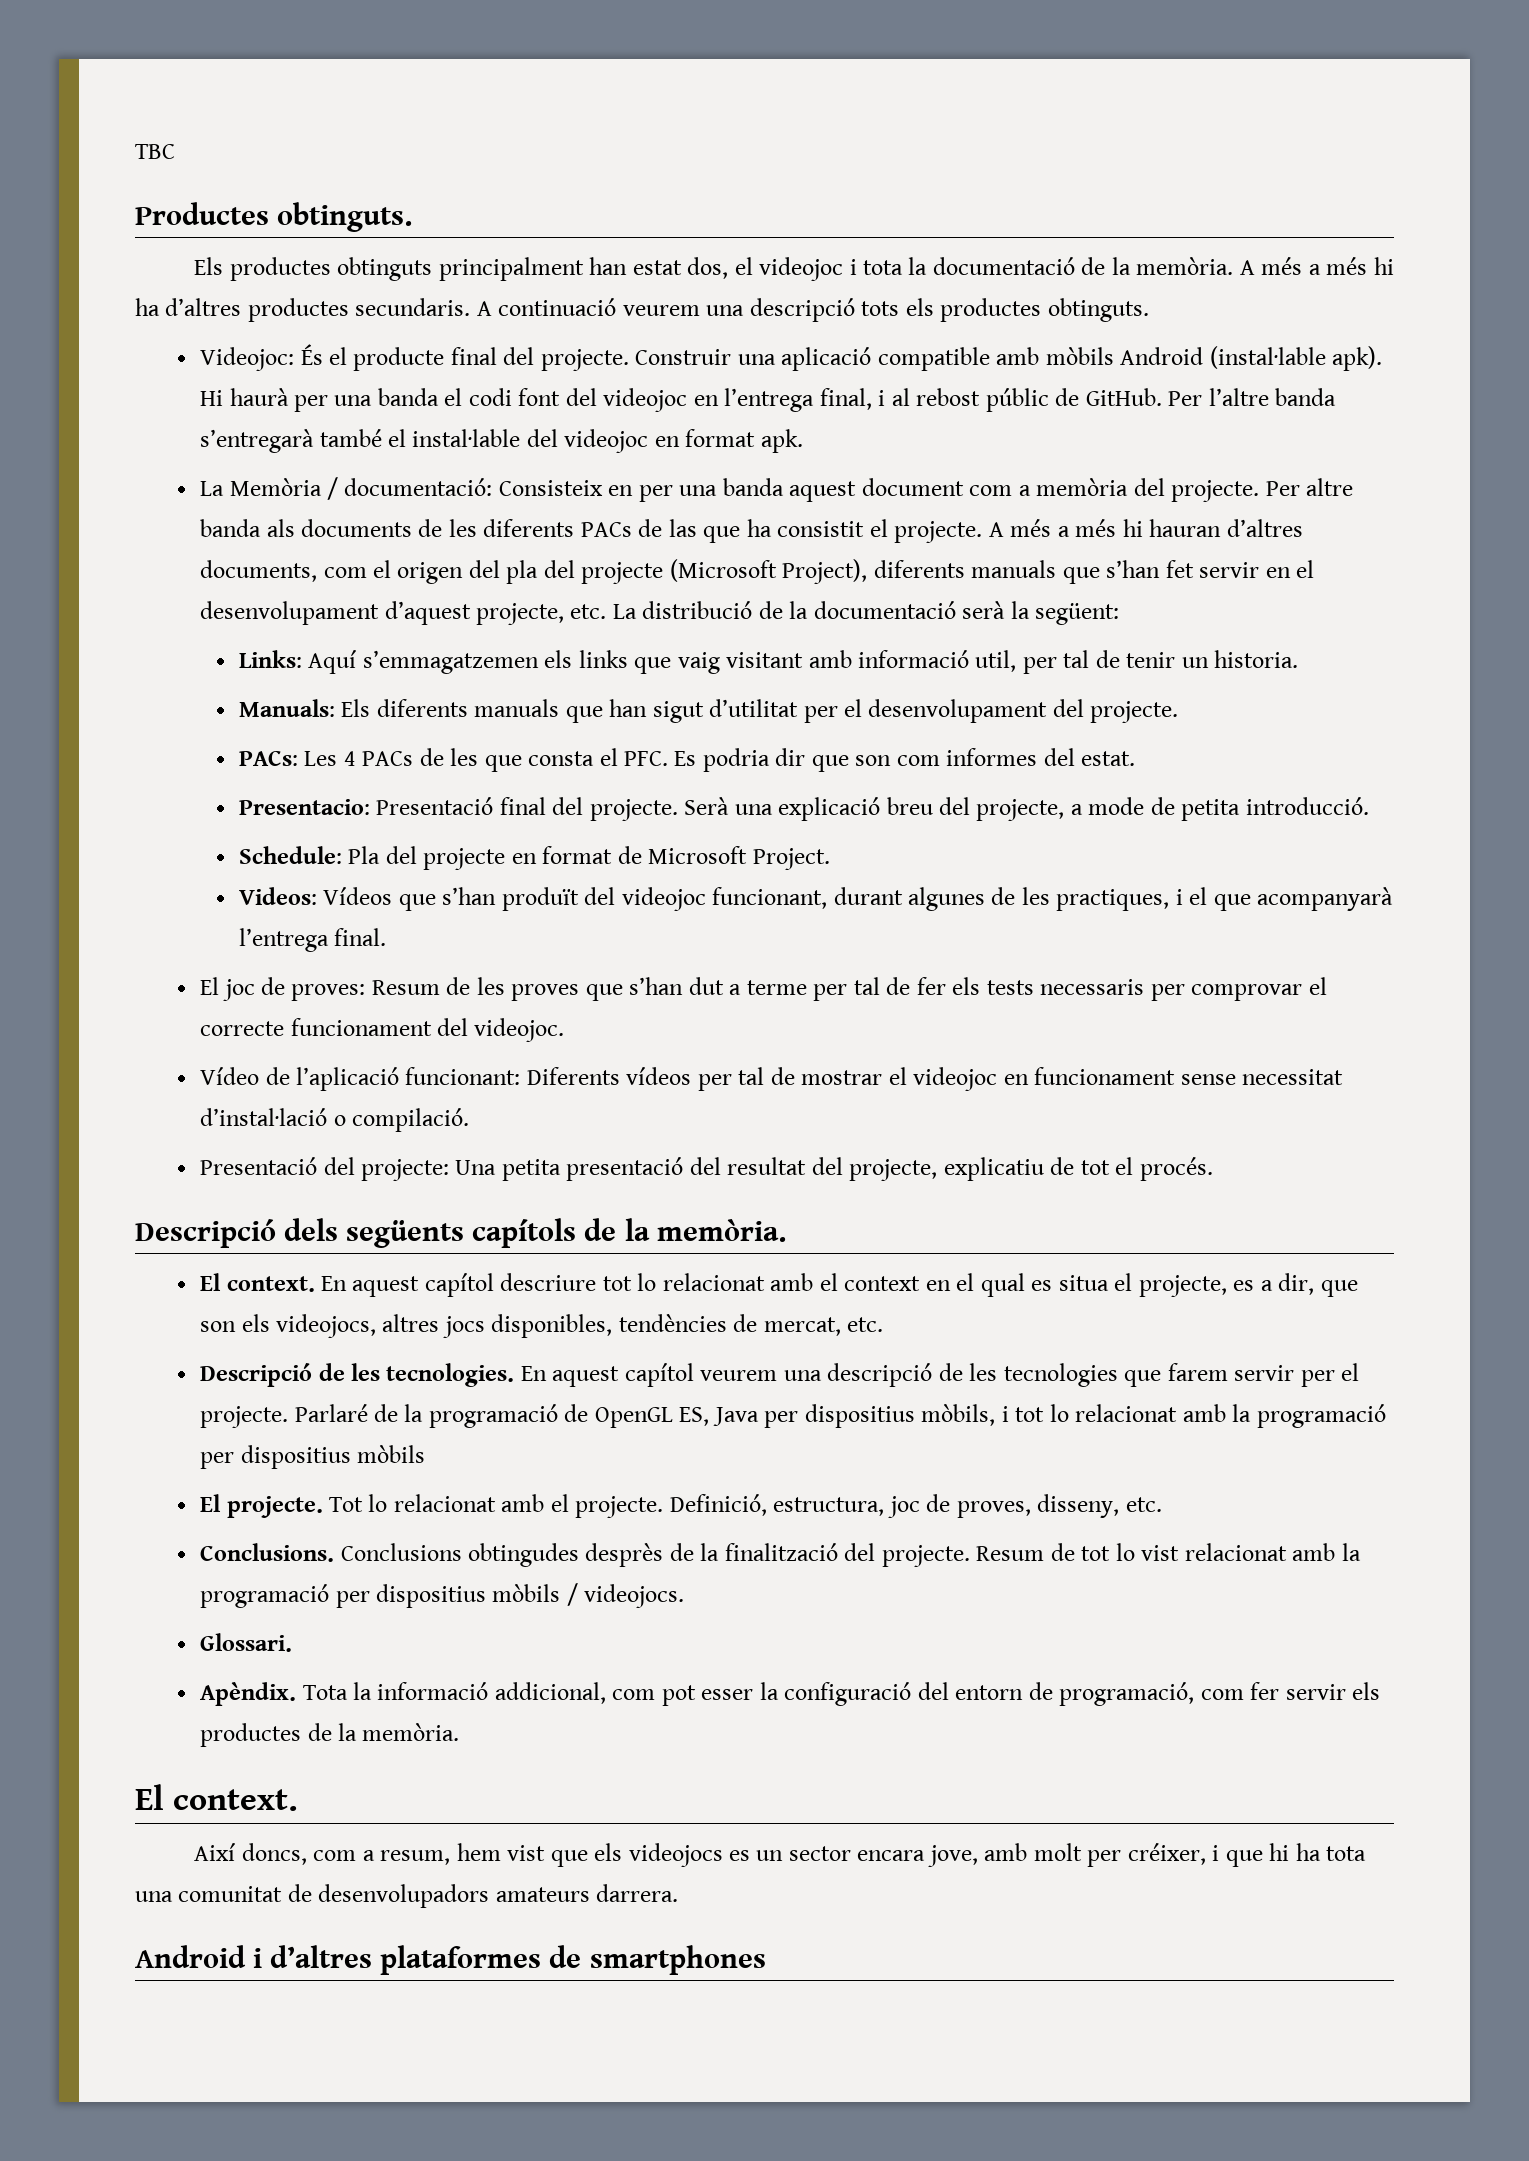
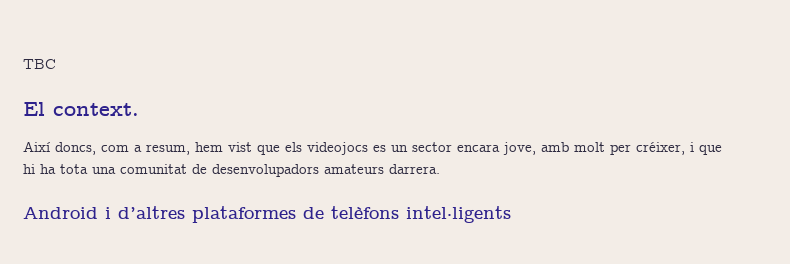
- Productes obtinguts.
- Els productes obtinguts principalment han estat dos, el videojoc i tota la documentació de la memòria. A més a més hi ha d’altres productes secundaris. A continuació veurem una descripció tots els productes obtinguts.
- Videojoc: És el producte final del projecte. Construir una aplicació compatible amb mòbils Android (instal·lable apk). Hi haurà per una banda el codi font del videojoc en l’entrega final, i al rebost públic de GitHub. Per l’altre banda s’entregarà també el instal·lable del videojoc en format apk.
- La Memòria / documentació: Consisteix en per una banda aquest document com a memòria del projecte. Per altre banda als documents de les diferents PACs de las que ha consistit el projecte. A més a més hi hauran d’altres documents, com el origen del pla del projecte (Microsoft Project), diferents manuals que s’han fet servir en el desenvolupament d’aquest projecte, etc. La distribució de la documentació serà la següent:
- Links: Aquí s’emmagatzemen els links que vaig visitant amb informació util, per tal de tenir un historia.
- Manuals: Els diferents manuals que han sigut d’utilitat per el desenvolupament del projecte.
- PACs: Les 4 PACs de les que consta el PFC. Es podria dir que son com informes del estat.
- Presentacio: Presentació final del projecte. Serà una explicació breu del projecte, a mode de petita introducció.
- Schedule: Pla del projecte en format de Microsoft Project.
- Videos: Vídeos que s’han produït del videojoc funcionant, durant algunes de les practiques, i el que acompanyarà l’entrega final.
- El joc de proves: Resum de les proves que s’han dut a terme per tal de fer els tests necessaris per comprovar el correcte funcionament del videojoc.
- Vídeo de l’aplicació funcionant: Diferents vídeos per tal de mostrar el videojoc en funcionament sense necessitat d’instal·lació o compilació.
- Presentació del projecte: Una petita presentació del resultat del projecte, explicatiu de tot el procés.
- Descripció dels següents capítols de la memòria.
- El context. En aquest capítol descriure tot lo relacionat amb el context en el qual es situa el projecte, es a dir, que son els videojocs, altres jocs disponibles, tendències de mercat, etc.
- Descripció de les tecnologies. En aquest capítol veurem una descripció de les tecnologies que farem servir per el projecte. Parlaré de la programació de OpenGL ES, Java per dispositius mòbils, i tot lo relacionat amb la programació per dispositius mòbils
- El projecte. Tot lo relacionat amb el projecte. Definició, estructura, joc de proves, disseny, etc.
- Conclusions. Conclusions obtingudes desprès de la finalització del projecte. Resum de tot lo vist relacionat amb la programació per dispositius mòbils / videojocs.
- Glossari.
- Apèndix. Tota la informació addicional, com pot esser la configuració del entorn de programació, com fer servir els productes de la memòria.
- Android i d’altres plataformes de smartphones
+ Android i d’altres plataformes de telèfons intel·ligents

